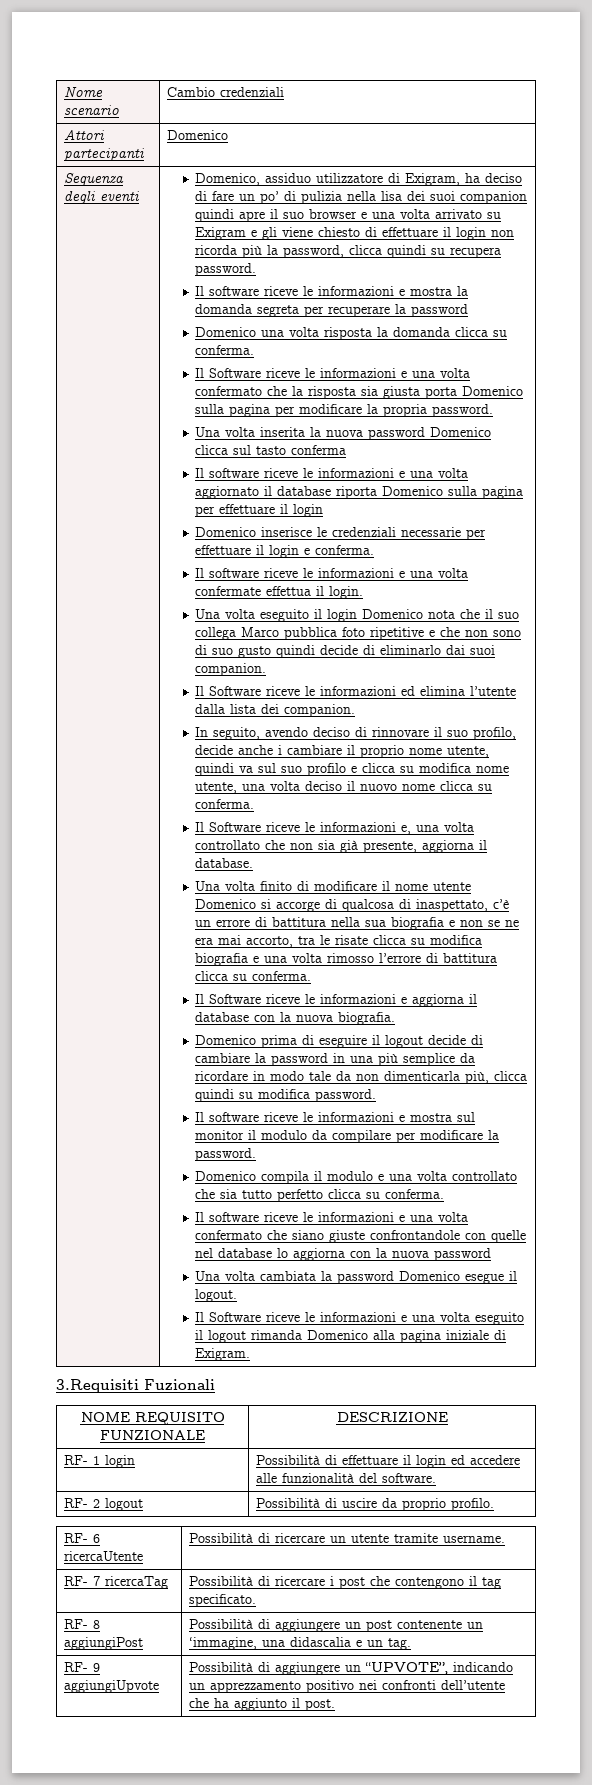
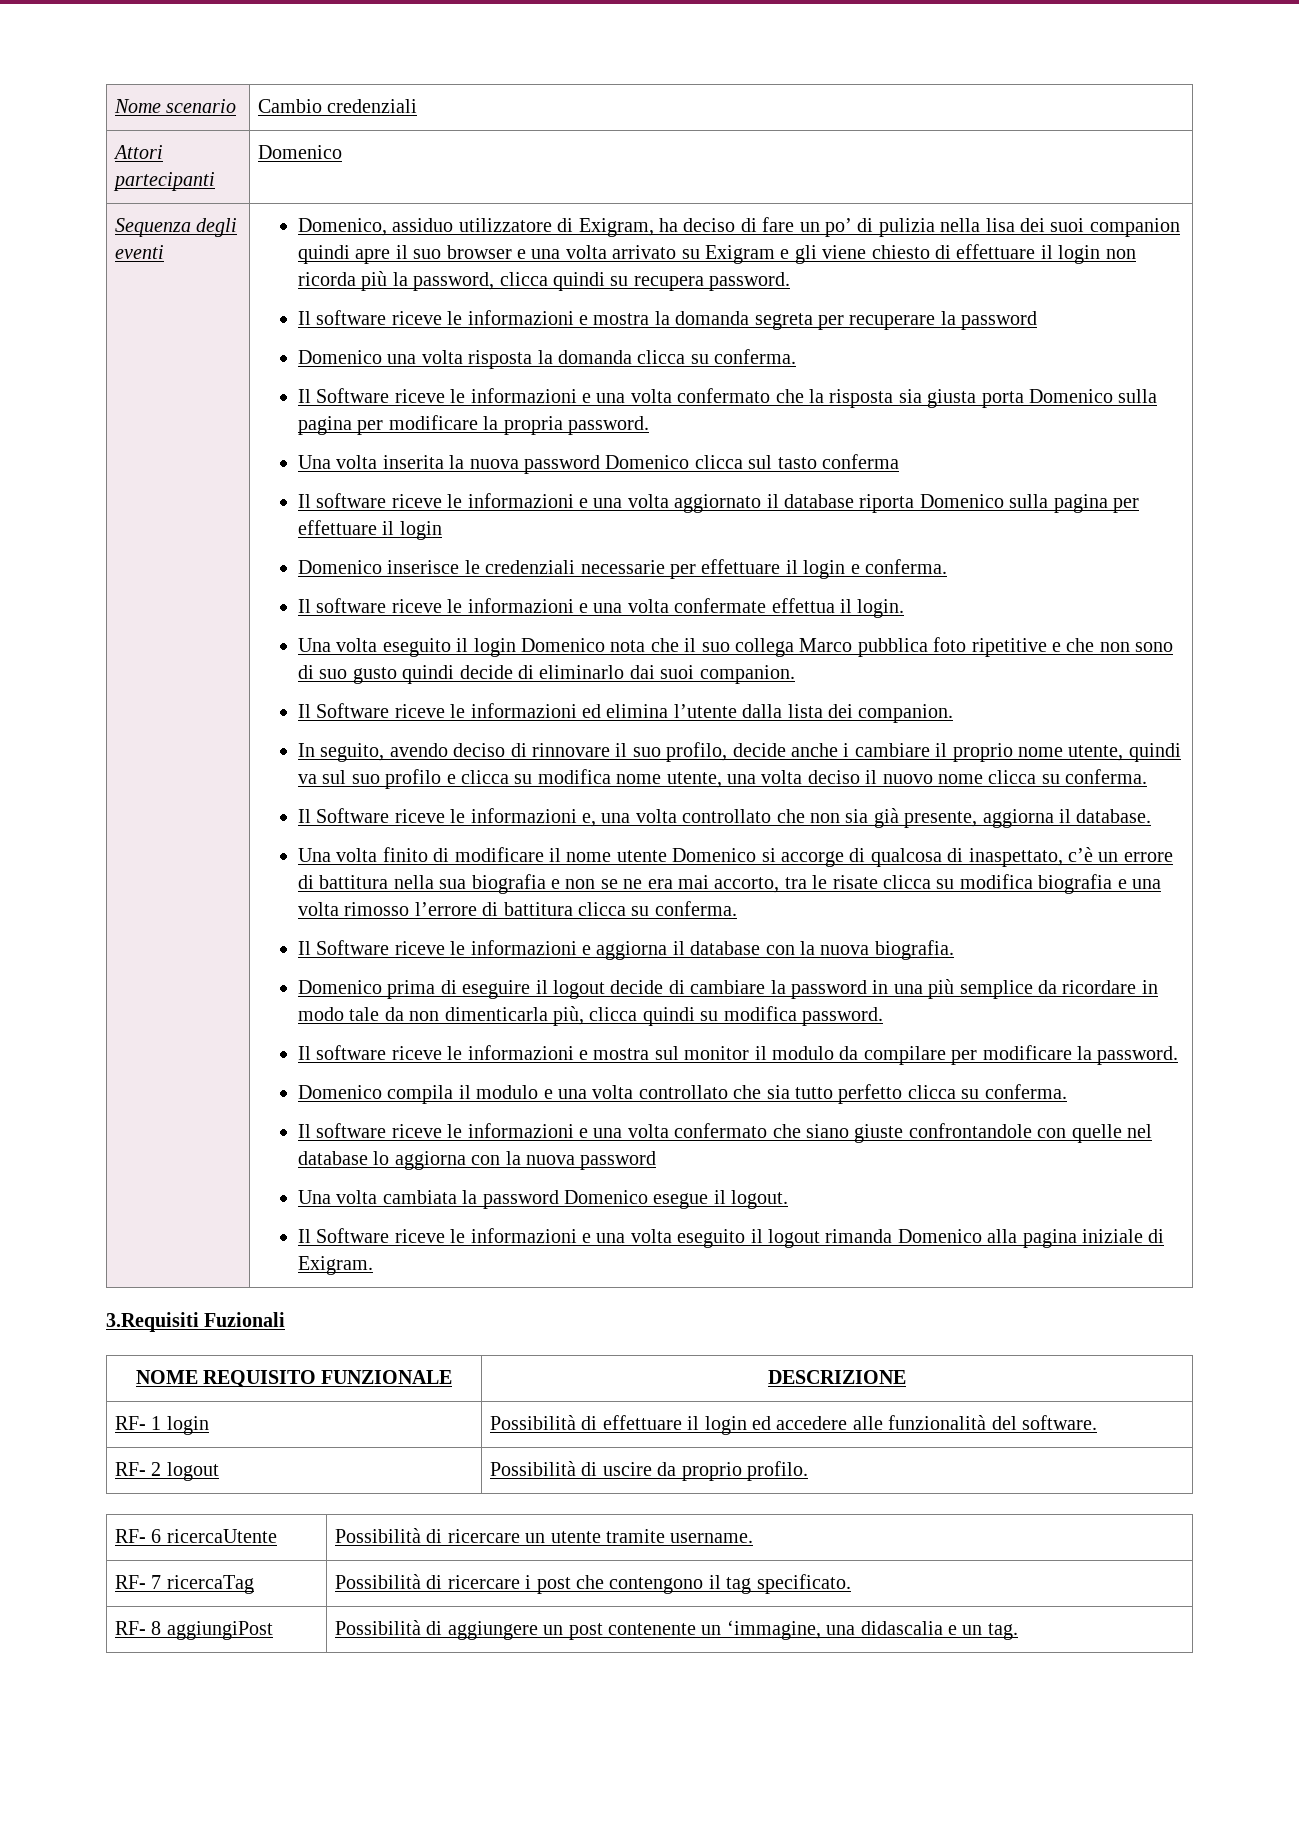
- RF- 9 aggiungiUpvote | Possibilità di aggiungere un “UPVOTE”, indicando un apprezzamento positivo nei confronti dell’utente che ha aggiunto il post.

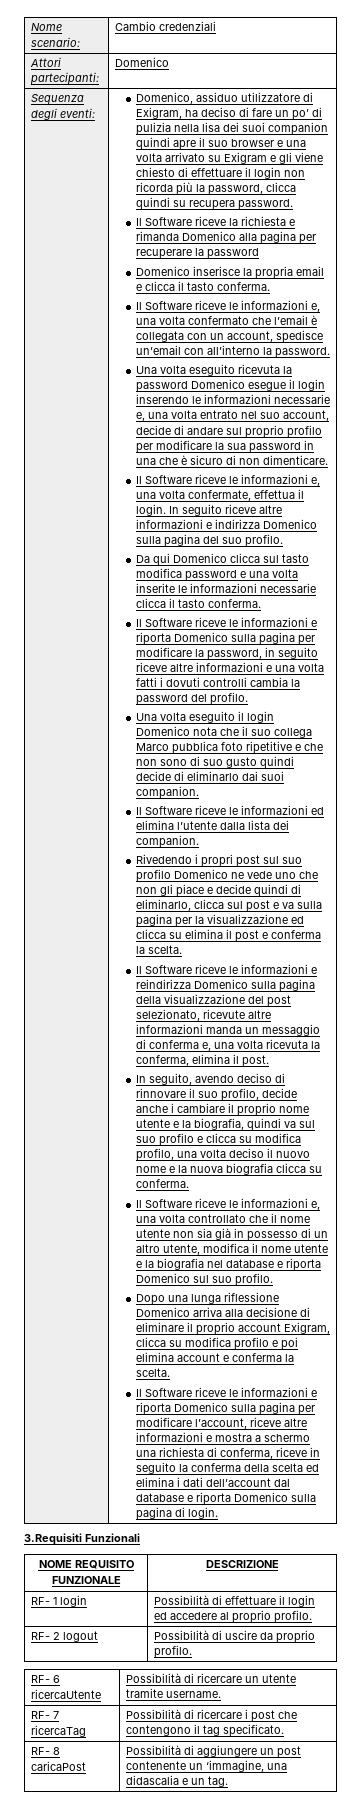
- Nome scenario | Cambio credenziali
+ Nome scenario: | Cambio credenziali
- Attori partecipanti | Domenico
+ Attori partecipanti: | Domenico
- Sequenza degli eventi
+ Sequenza degli eventi:
- Il software riceve le informazioni e mostra la domanda segreta per recuperare la password
+ Il Software riceve la richiesta e rimanda Domenico alla pagina per recuperare la password
- Domenico una volta risposta la domanda clicca su conferma.
- Il Software riceve le informazioni e una volta confermato che la risposta sia giusta porta Domenico sulla pagina per modificare la propria password.
- Una volta inserita la nuova password Domenico clicca sul tasto conferma
- Il software riceve le informazioni e una volta aggiornato il database riporta Domenico sulla pagina per effettuare il login
- Domenico inserisce le credenziali necessarie per effettuare il login e conferma.
- Il software riceve le informazioni e una volta confermate effettua il login.
+ Domenico inserisce la propria email e clicca il tasto conferma.
+ Il Software riceve le informazioni e, una volta confermato che l’email è collegata con un account, spedisce un’email con all’interno la password.
+ Una volta eseguito ricevuta la password Domenico esegue il login inserendo le informazioni necessarie e, una volta entrato nel suo account, decide di andare sul proprio profilo per modificare la sua password in una che è sicuro di non dimenticare.
+ Il Software riceve le informazioni e, una volta confermate, effettua il login. In seguito riceve altre informazioni e indirizza Domenico sulla pagina del suo profilo.
+ Da qui Domenico clicca sul tasto modifica password e una volta inserite le informazioni necessarie clicca il tasto conferma.
+ Il Software riceve le informazioni e riporta Domenico sulla pagina per modificare la password, in seguito riceve altre informazioni e una volta fatti i dovuti controlli cambia la password del profilo.
+ Rivedendo i propri post sul suo profilo Domenico ne vede uno che non gli piace e decide quindi di eliminarlo, clicca sul post e va sulla pagina per la visualizzazione ed clicca su elimina il post e conferma la scelta.
+ Il Software riceve le informazioni e reindirizza Domenico sulla pagina della visualizzazione del post selezionato, ricevute altre informazioni manda un messaggio di conferma e, una volta ricevuta la conferma, elimina il post.
- In seguito, avendo deciso di rinnovare il suo profilo, decide anche i cambiare il proprio nome utente, quindi va sul suo profilo e clicca su modifica nome utente, una volta deciso il nuovo nome clicca su conferma.
+ In seguito, avendo deciso di rinnovare il suo profilo, decide anche i cambiare il proprio nome utente e la biografia, quindi va sul suo profilo e clicca su modifica profilo, una volta deciso il nuovo nome e la nuova biografia clicca su conferma.
- Il Software riceve le informazioni e, una volta controllato che non sia già presente, aggiorna il database.
- Una volta finito di modificare il nome utente Domenico si accorge di qualcosa di inaspettato, c’è un errore di battitura nella sua biografia e non se ne era mai accorto, tra le risate clicca su modifica biografia e una volta rimosso l’errore di battitura clicca su conferma.
- Il Software riceve le informazioni e aggiorna il database con la nuova biografia.
- Domenico prima di eseguire il logout decide di cambiare la password in una più semplice da ricordare in modo tale da non dimenticarla più, clicca quindi su modifica password.
- Il software riceve le informazioni e mostra sul monitor il modulo da compilare per modificare la password.
- Domenico compila il modulo e una volta controllato che sia tutto perfetto clicca su conferma.
- Il software riceve le informazioni e una volta confermato che siano giuste confrontandole con quelle nel database lo aggiorna con la nuova password
- Una volta cambiata la password Domenico esegue il logout.
- Il Software riceve le informazioni e una volta eseguito il logout rimanda Domenico alla pagina iniziale di Exigram.
+ Il Software riceve le informazioni e, una volta controllato che il nome utente non sia già in possesso di un altro utente, modifica il nome utente e la biografia nel database e riporta Domenico sul suo profilo.
+ Dopo una lunga riflessione Domenico arriva alla decisione di eliminare il proprio account Exigram, clicca su modifica profilo e poi elimina account e conferma la scelta.
+ Il Software riceve le informazioni e riporta Domenico sulla pagina per modificare l’account, riceve altre informazioni e mostra a schermo una richiesta di conferma, riceve in seguito la conferma della scelta ed elimina i dati dell’account dal database e riporta Domenico sulla pagina di login.
- 3.Requisiti Fuzionali
+ 3.Requisiti Funzionali
- RF- 1 login | Possibilità di effettuare il login ed accedere alle funzionalità del software.
+ RF- 1 login | Possibilità di effettuare il login ed accedere al proprio profilo.
- RF- 8 aggiungiPost | Possibilità di aggiungere un post contenente un ‘immagine, una didascalia e un tag.
+ RF- 8 caricaPost | Possibilità di aggiungere un post contenente un ‘immagine, una didascalia e un tag.

